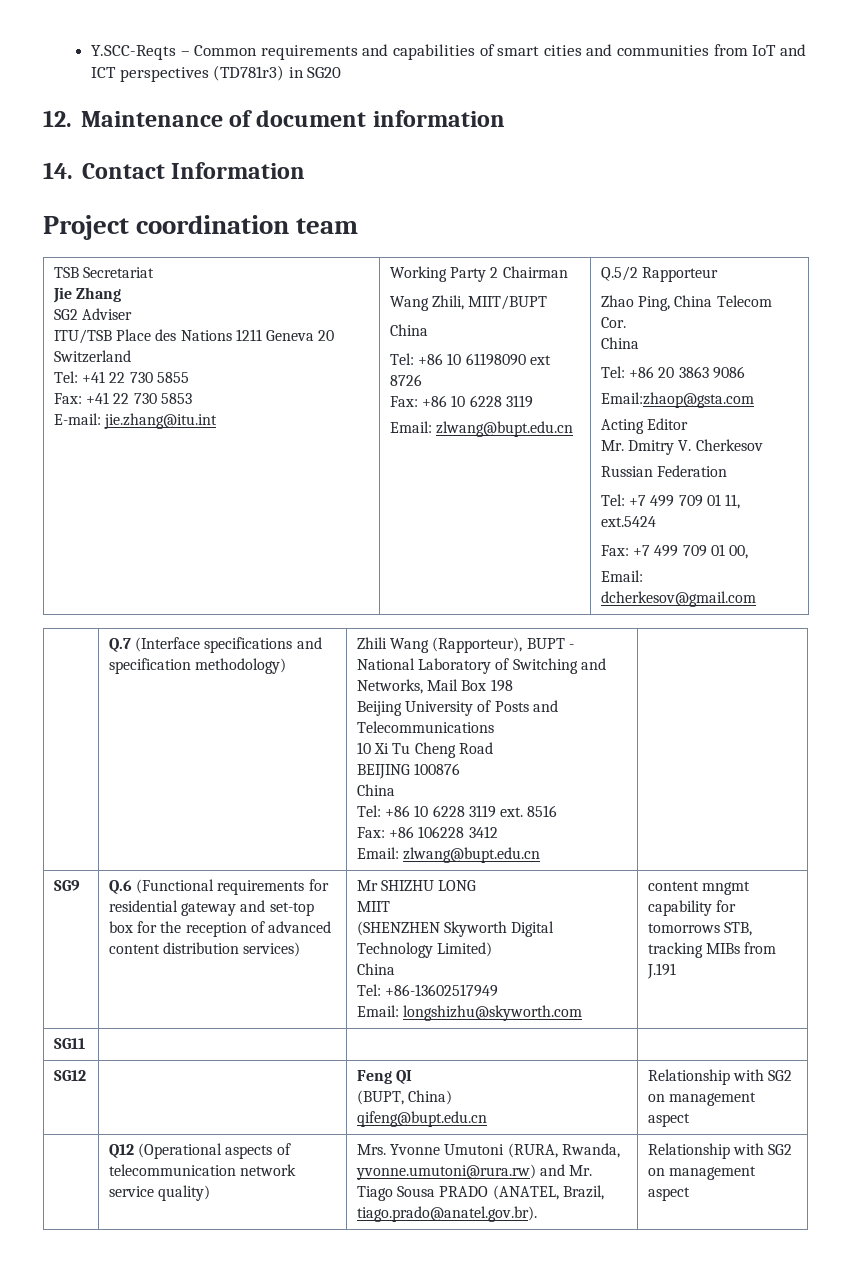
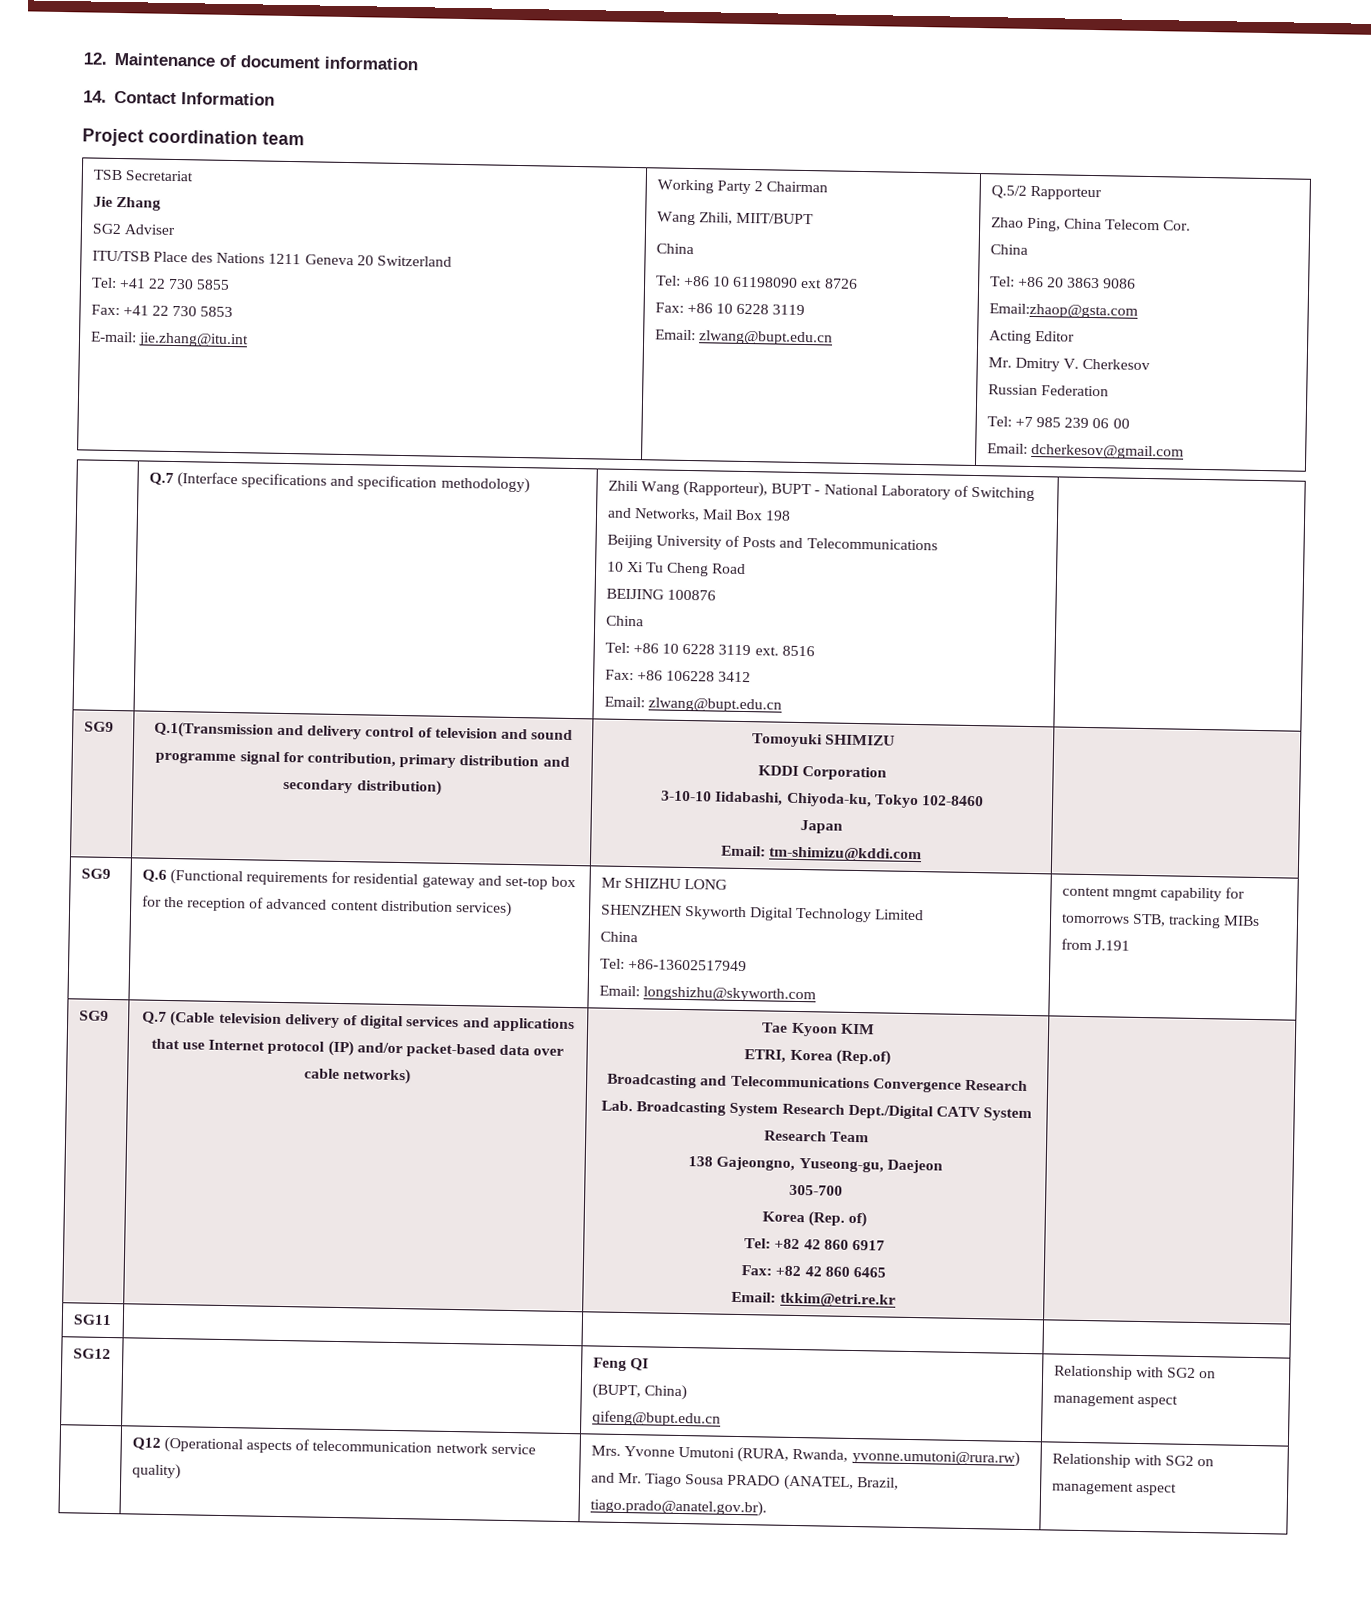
- Y.SCC-Reqts – Common requirements and capabilities of smart cities and communities from IoT and ICT perspectives (TD781r3) in SG20
- Tel: +7 499 709 01 11, ext.5424
- Fax: +7 499 709 01 00,
+ Tel: +7 985 239 06 00
+ SG9 | Q.1(Transmission and delivery control of television and sound programme signal for contribution, primary distribution and secondary distribution) | Tomoyuki SHIMIZU
+ KDDI Corporation
+ 3-10-10 Iidabashi, Chiyoda-ku, Tokyo 102-8460
+ Japan
+ Email: tm-shimizu@kddi.com |
- MIIT
- (SHENZHEN Skyworth Digital Technology Limited)
+ SHENZHEN Skyworth Digital Technology Limited
+ SG9 | Q.7 (Cable television delivery of digital services and applications that use Internet protocol (IP) and/or packet-based data over cable networks) | Tae Kyoon KIM
+ ETRI, Korea (Rep.of)
+ Broadcasting and Telecommunications Convergence Research Lab. Broadcasting System Research Dept./Digital CATV System Research Team
+ 138 Gajeongno, Yuseong-gu, Daejeon
+ 305-700
+ Korea (Rep. of)
+ Tel: +82 42 860 6917
+ Fax: +82 42 860 6465
+ Email: tkkim@etri.re.kr

